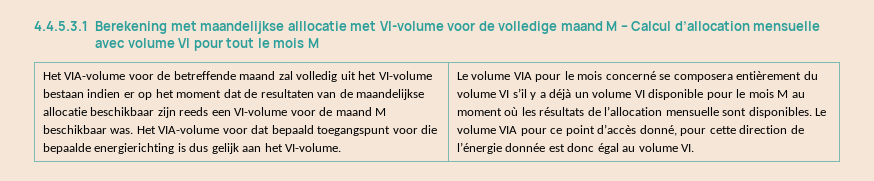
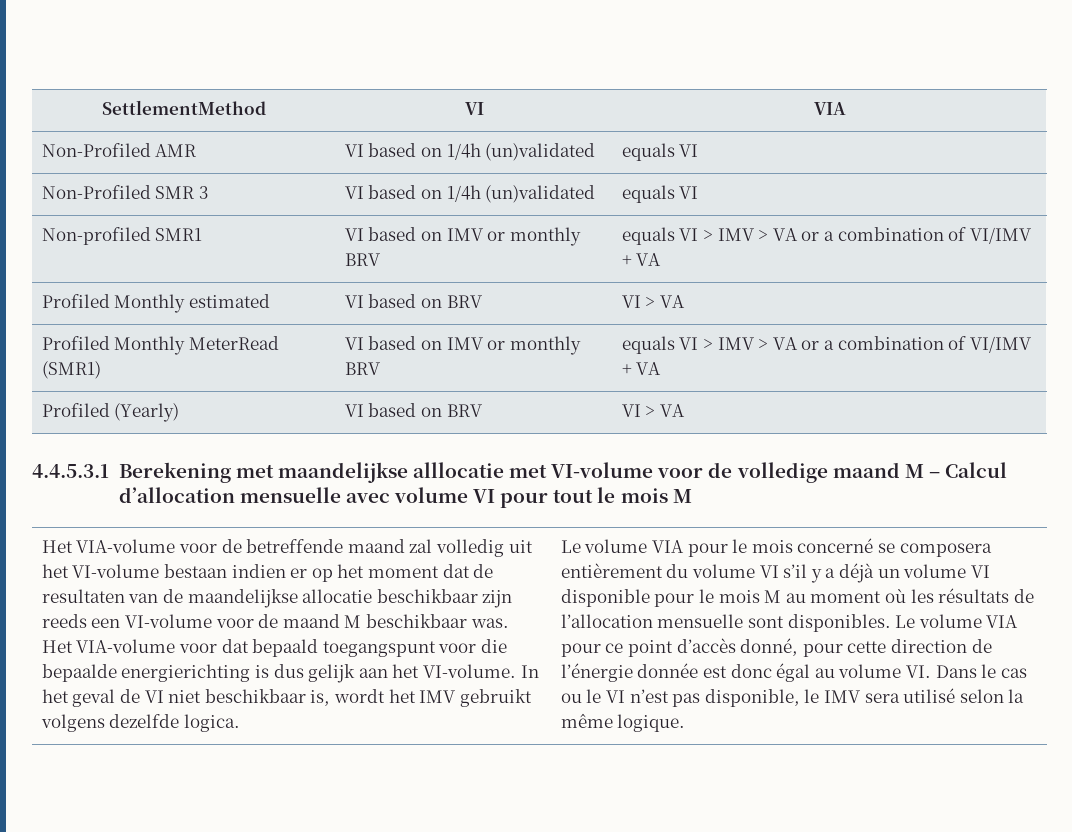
+ SettlementMethod | VI | VIA
+ Non-Profiled AMR | VI based on 1/4h (un)validated | equals VI
+ Non-Profiled SMR 3 | VI based on 1/4h (un)validated | equals VI
+ Non-profiled SMR1 | VI based on IMV or monthly BRV | equals VI > IMV > VA or a combination of VI/IMV + VA
+ Profiled Monthly estimated | VI based on BRV | VI > VA
+ Profiled Monthly MeterRead (SMR1) | VI based on IMV or monthly BRV | equals VI > IMV > VA or a combination of VI/IMV + VA
+ Profiled (Yearly) | VI based on BRV | VI > VA
+ In het geval de VI niet beschikbaar is, wordt het IMV gebruikt volgens dezelfde logica.
- Le volume VIA pour ce point d’accès donné, pour cette direction de l’énergie donnée est donc égal au volume VI.
+ Le volume VIA pour ce point d’accès donné, pour cette direction de l’énergie donnée est donc égal au volume VI. Dans le cas ou le VI n’est pas disponible, le IMV sera utilisé selon la même logique.

